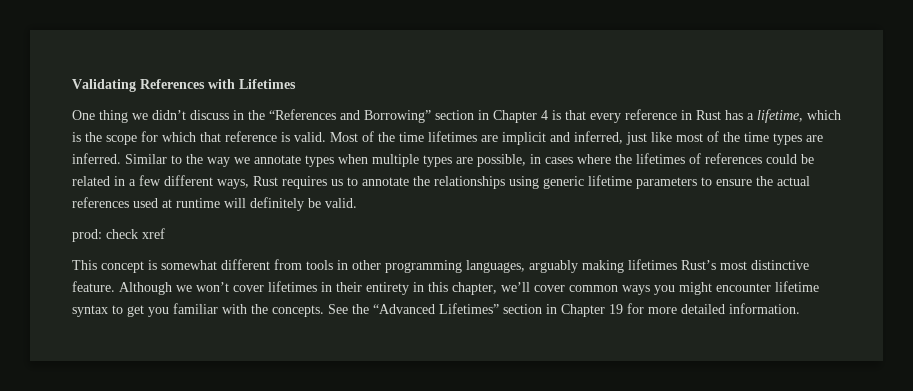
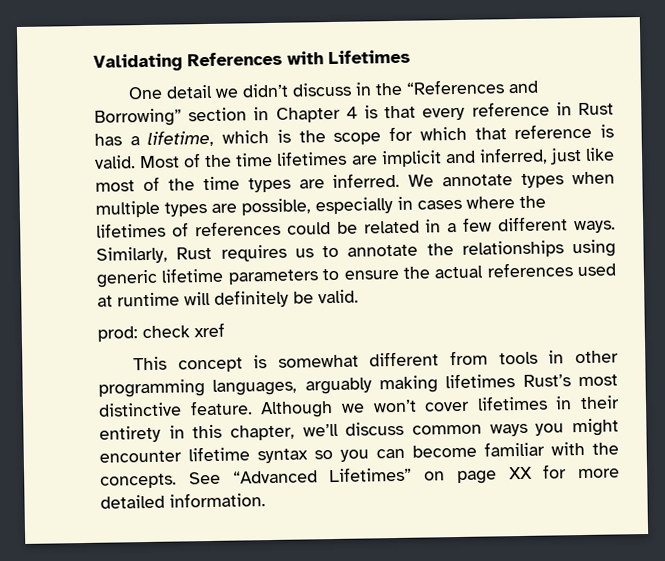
- One thing we didn’t discuss in the “References and Borrowing” section in Chapter 4 is that every reference in Rust has a lifetime, which is the scope for which that reference is valid.
+ One detail we didn’t discuss in the “References and Borrowing” section in Chapter 4 is that every reference in Rust has a lifetime, which is the scope for which that reference is valid.
- Similar to the way we annotate types when multiple types are possible, in cases where the lifetimes of references could be related in a few different ways, Rust requires us to annotate the relationships using generic lifetime parameters to ensure the actual references used at runtime will definitely be valid.
+ We annotate types when multiple types are possible, especially in cases where the lifetimes of references could be related in a few different ways. Similarly, Rust requires us to annotate the relationships using generic lifetime parameters to ensure the actual references used at runtime will definitely be valid.
- Although we won’t cover lifetimes in their entirety in this chapter, we’ll cover common ways you might encounter lifetime syntax to get you familiar with the concepts.
+ Although we won’t cover lifetimes in their entirety in this chapter, we’ll discuss common ways you might encounter lifetime syntax so you can become familiar with the concepts.
- See the “Advanced Lifetimes” section in Chapter 19 for more detailed information.
+ See “Advanced Lifetimes” on page XX for more detailed information.

